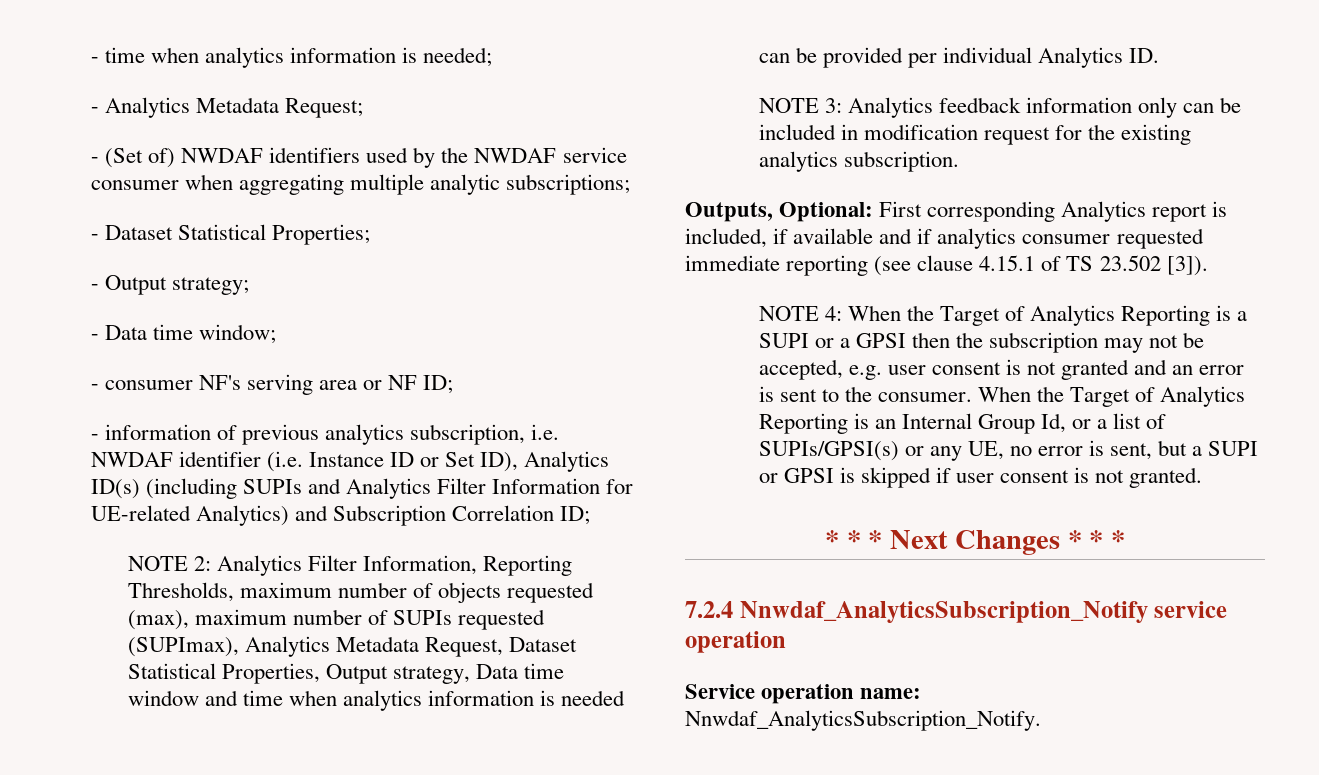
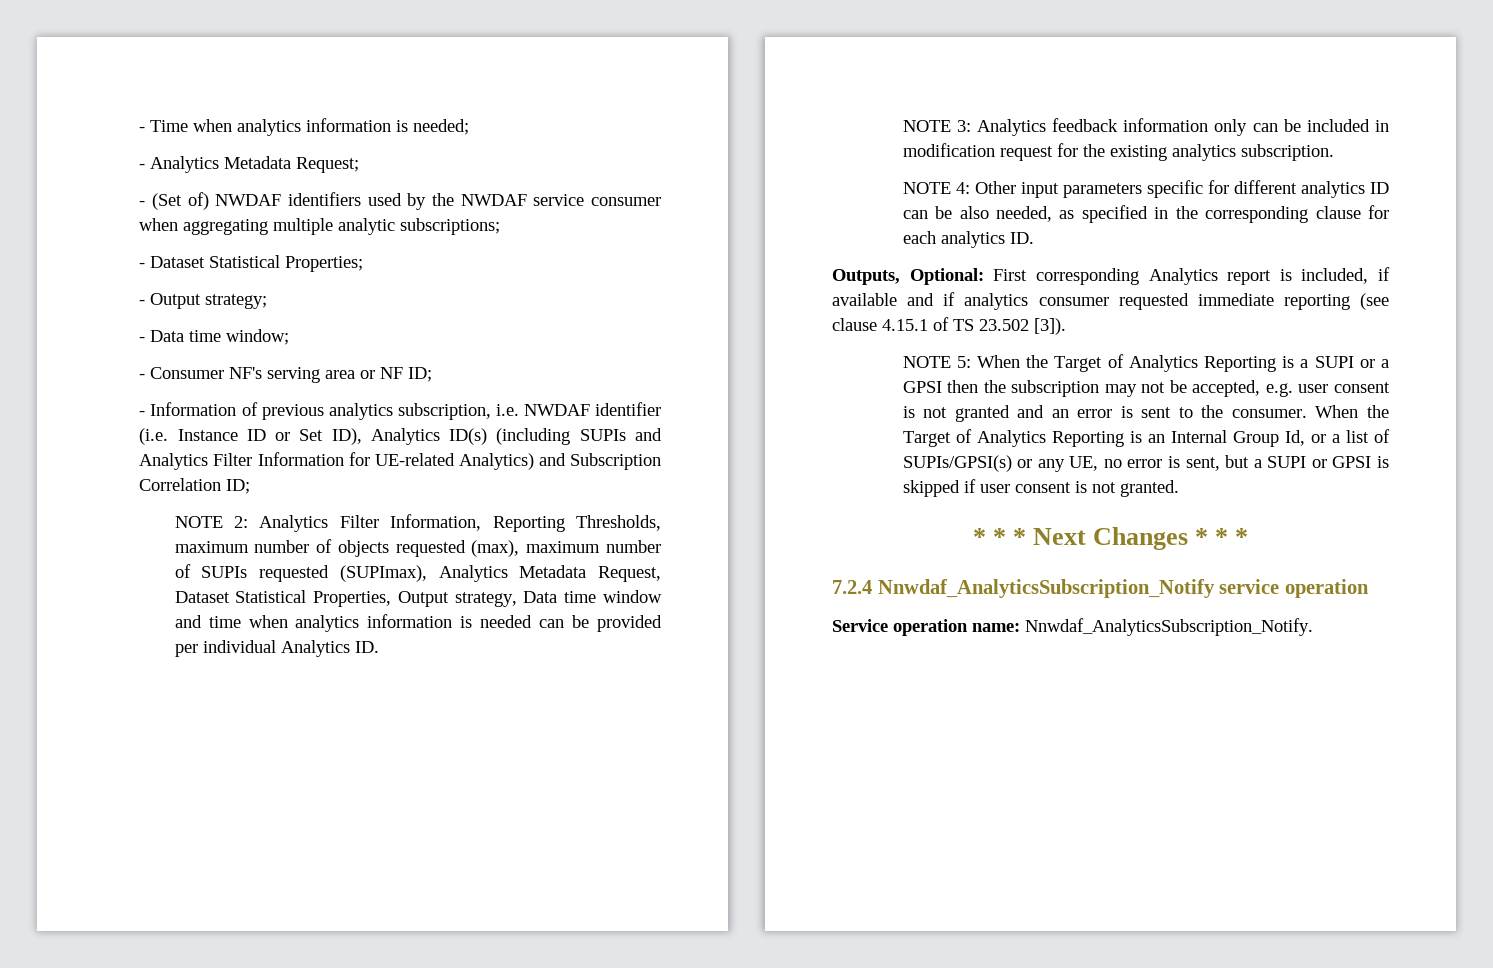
- - time when analytics information is needed;
+ - Time when analytics information is needed;
- - consumer NF's serving area or NF ID;
+ - Consumer NF's serving area or NF ID;
- - information of previous analytics subscription, i.e. NWDAF identifier (i.e. Instance ID or Set ID), Analytics ID(s) (including SUPIs and Analytics Filter Information for UE-related Analytics) and Subscription Correlation ID;
+ - Information of previous analytics subscription, i.e. NWDAF identifier (i.e. Instance ID or Set ID), Analytics ID(s) (including SUPIs and Analytics Filter Information for UE-related Analytics) and Subscription Correlation ID;
+ NOTE 4: Other input parameters specific for different analytics ID can be also needed, as specified in the corresponding clause for each analytics ID.
- NOTE 4: When the Target of Analytics Reporting is a SUPI or a GPSI then the subscription may not be accepted, e.g. user consent is not granted and an error is sent to the consumer.
+ NOTE 5: When the Target of Analytics Reporting is a SUPI or a GPSI then the subscription may not be accepted, e.g. user consent is not granted and an error is sent to the consumer.

